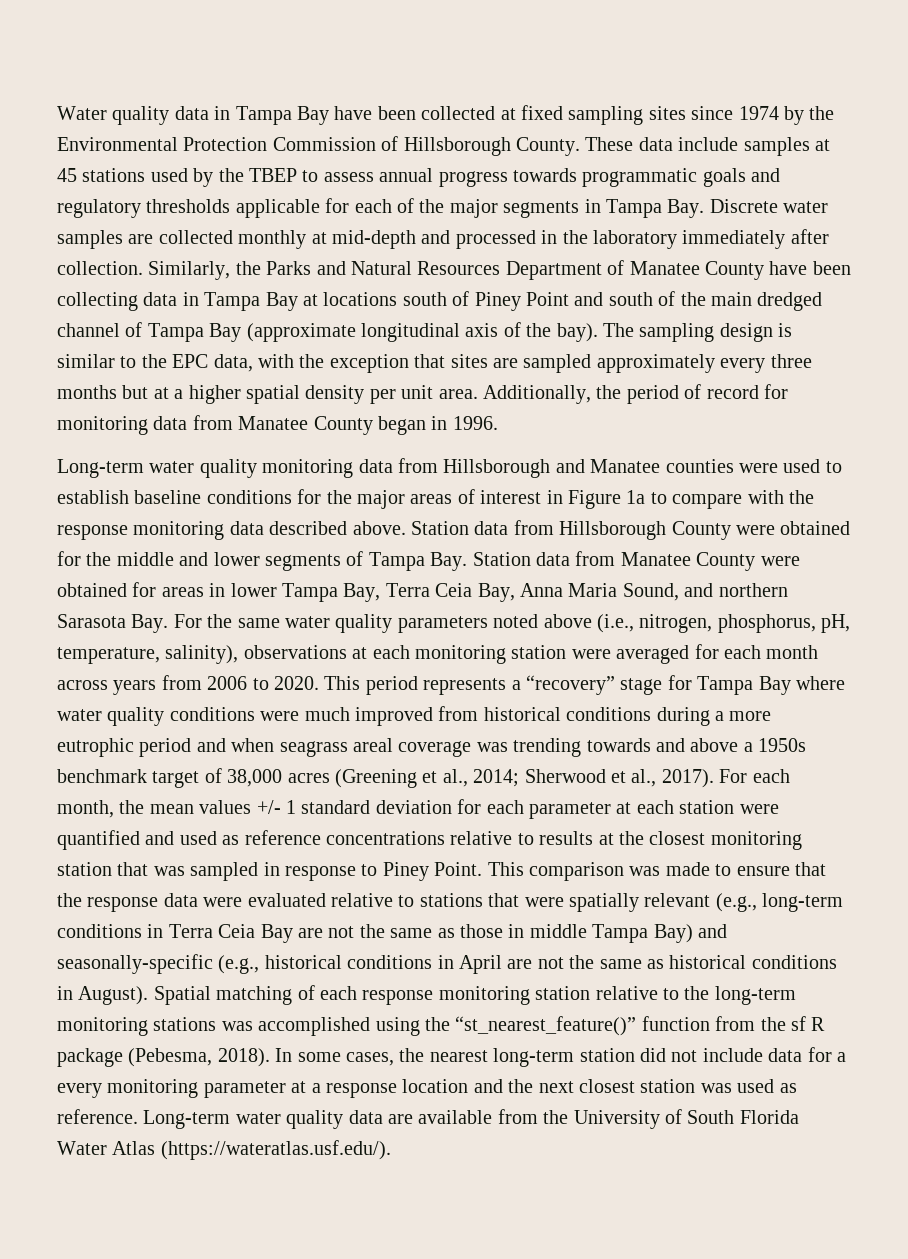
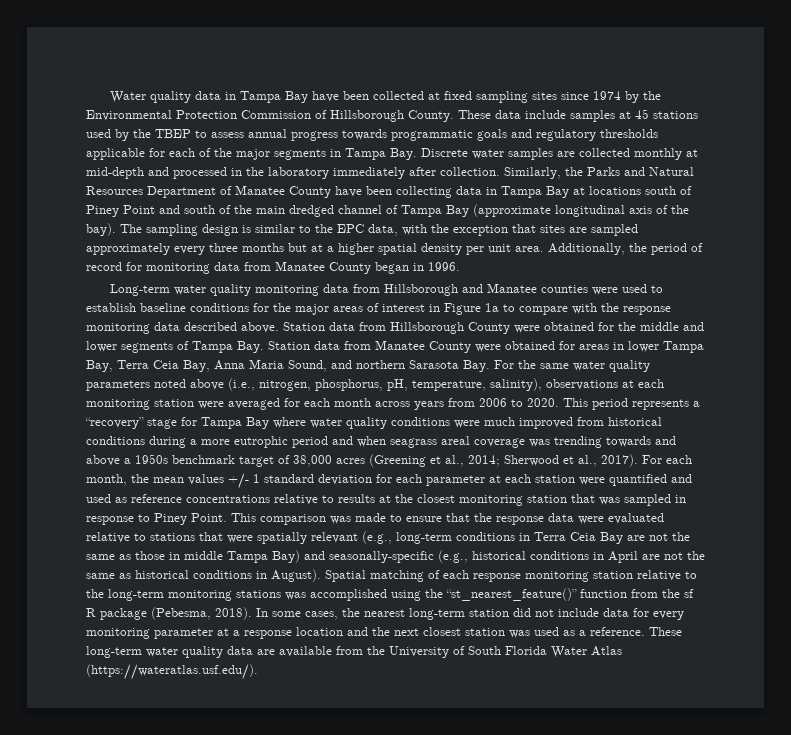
- In some cases, the nearest long-term station did not include data for a every monitoring parameter at a response location and the next closest station was used as reference. Long-term water quality data are available from the University of South Florida Water Atlas (https://wateratlas.usf.edu/).
+ In some cases, the nearest long-term station did not include data for every monitoring parameter at a response location and the next closest station was used as a reference. These long-term water quality data are available from the University of South Florida Water Atlas (https://wateratlas.usf.edu/).

